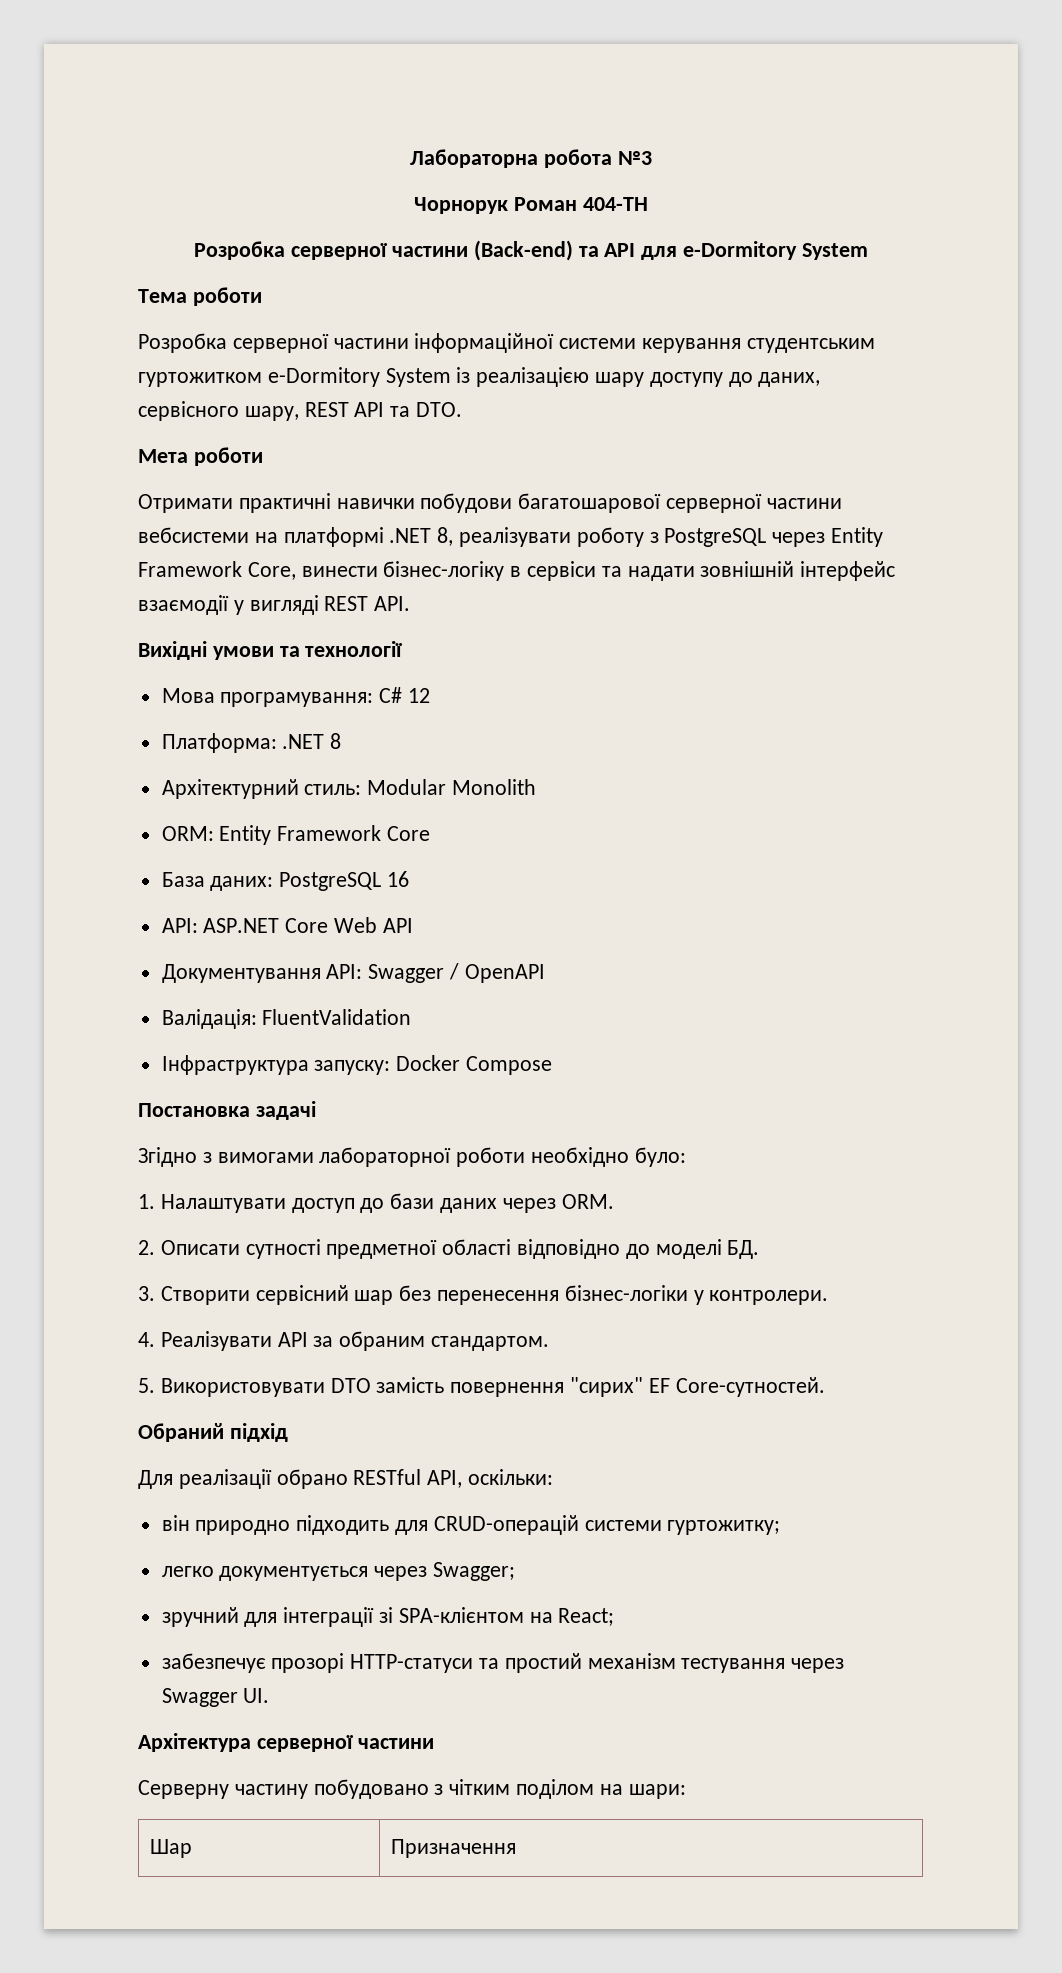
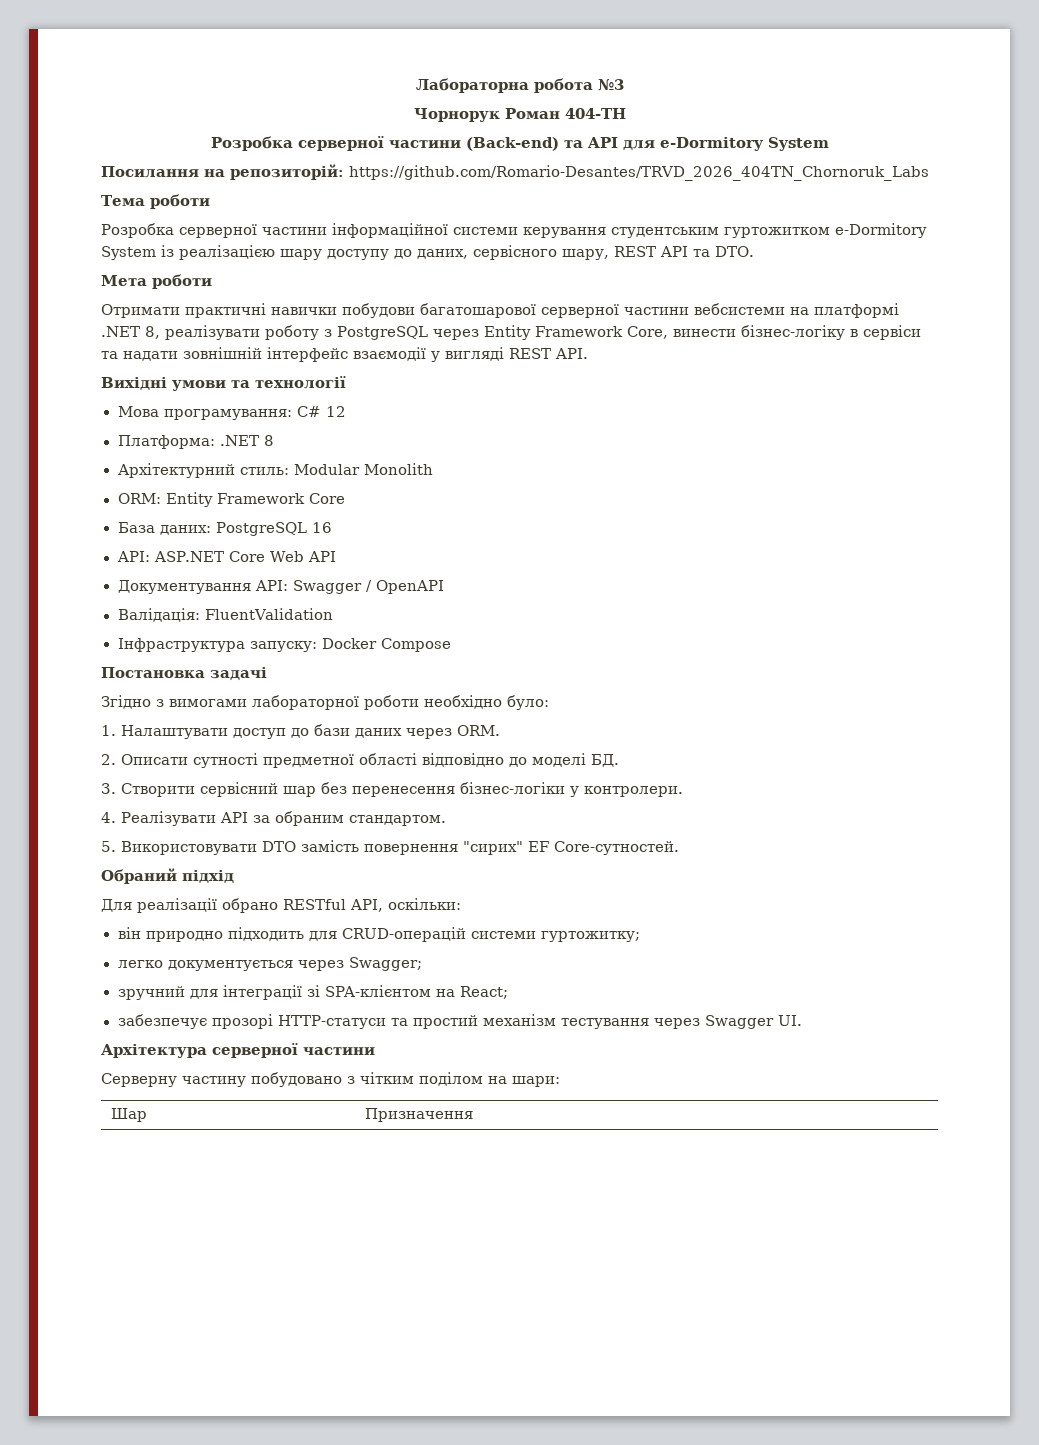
+ Посилання на репозиторій: https://github.com/Romario-Desantes/TRVD_2026_404TN_Chornoruk_Labs

